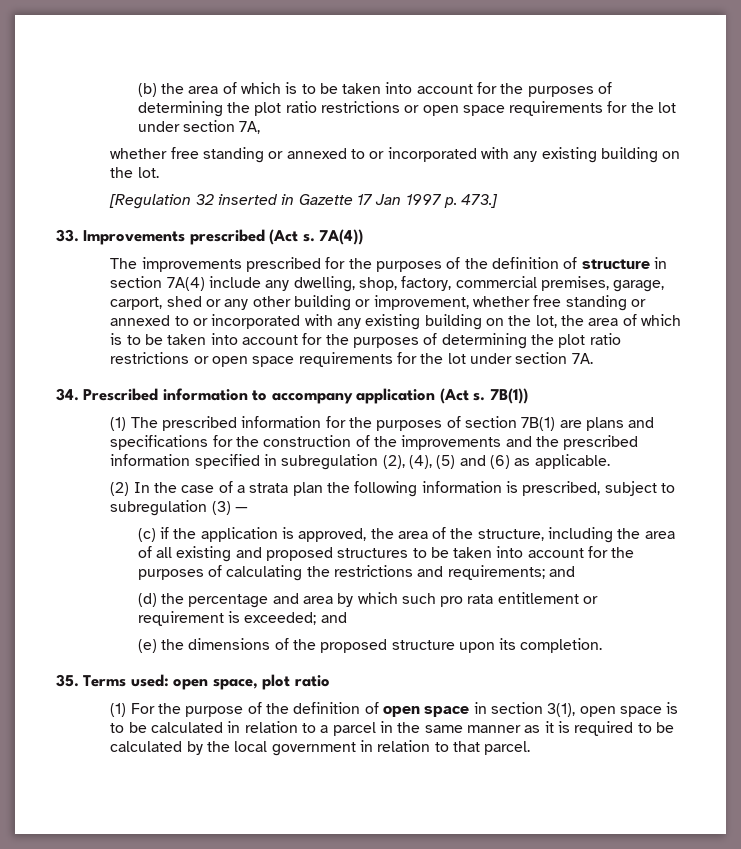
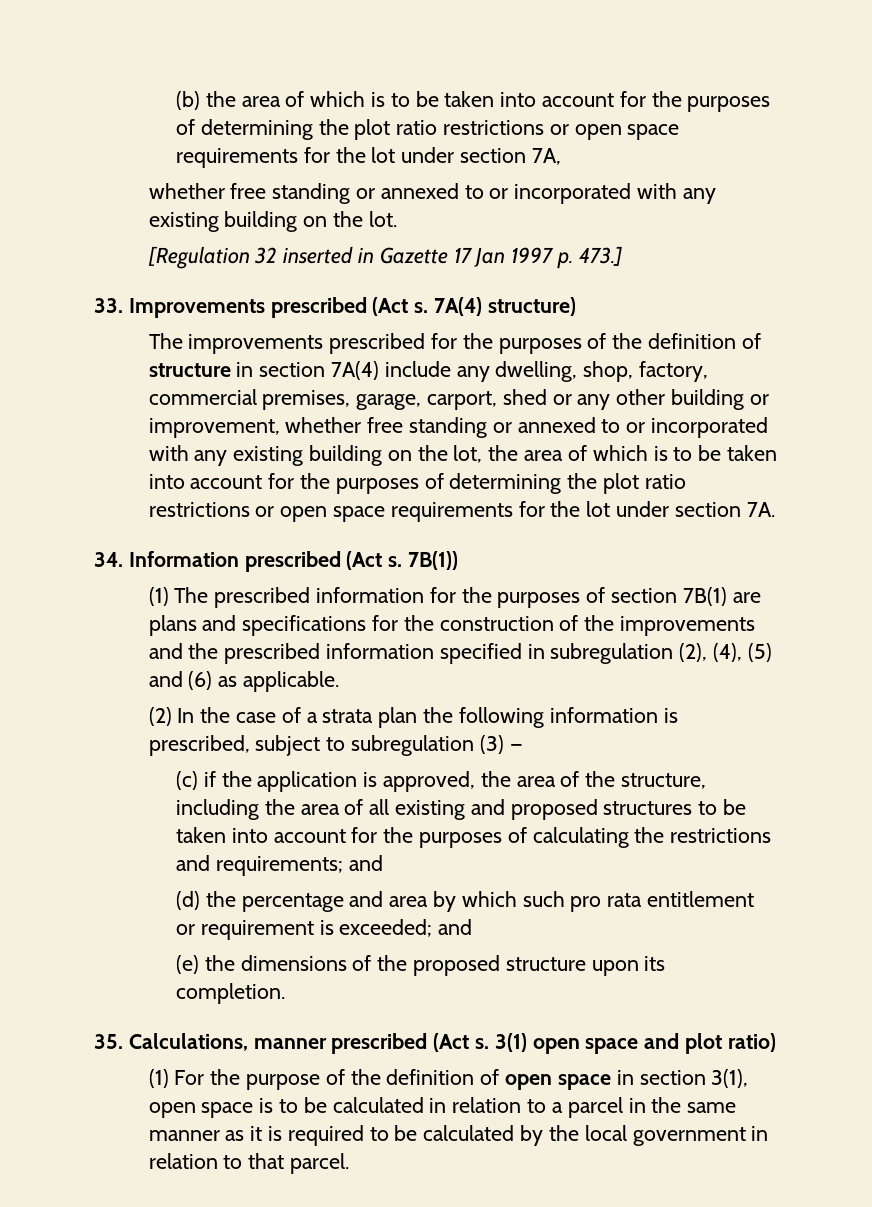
- 7A(4))
+ 7A(4) structure)
- 34. Prescribed information to accompany application (Act s.
+ 34. Information prescribed (Act s.
- 35. Terms used: open space, plot ratio
+ 35. Calculations, manner prescribed (Act s. 3(1) open space and plot ratio)

